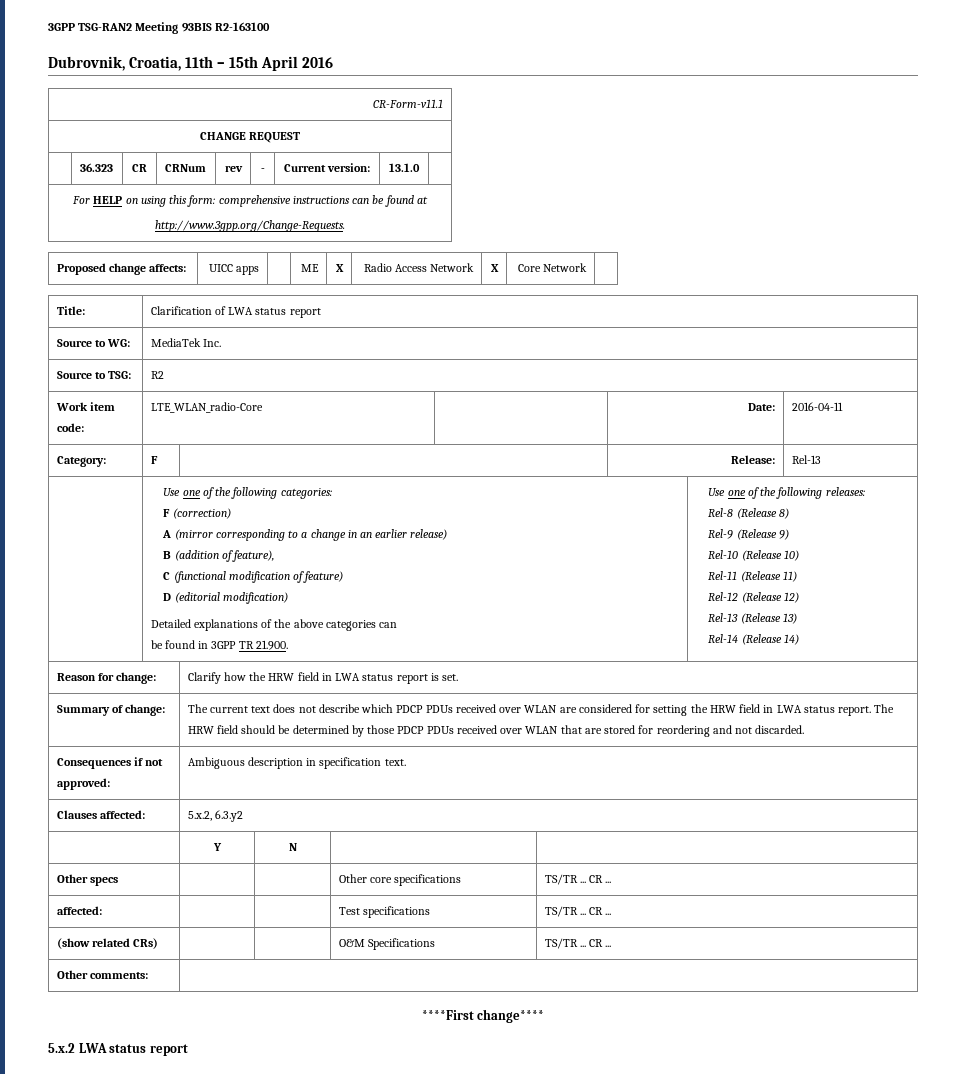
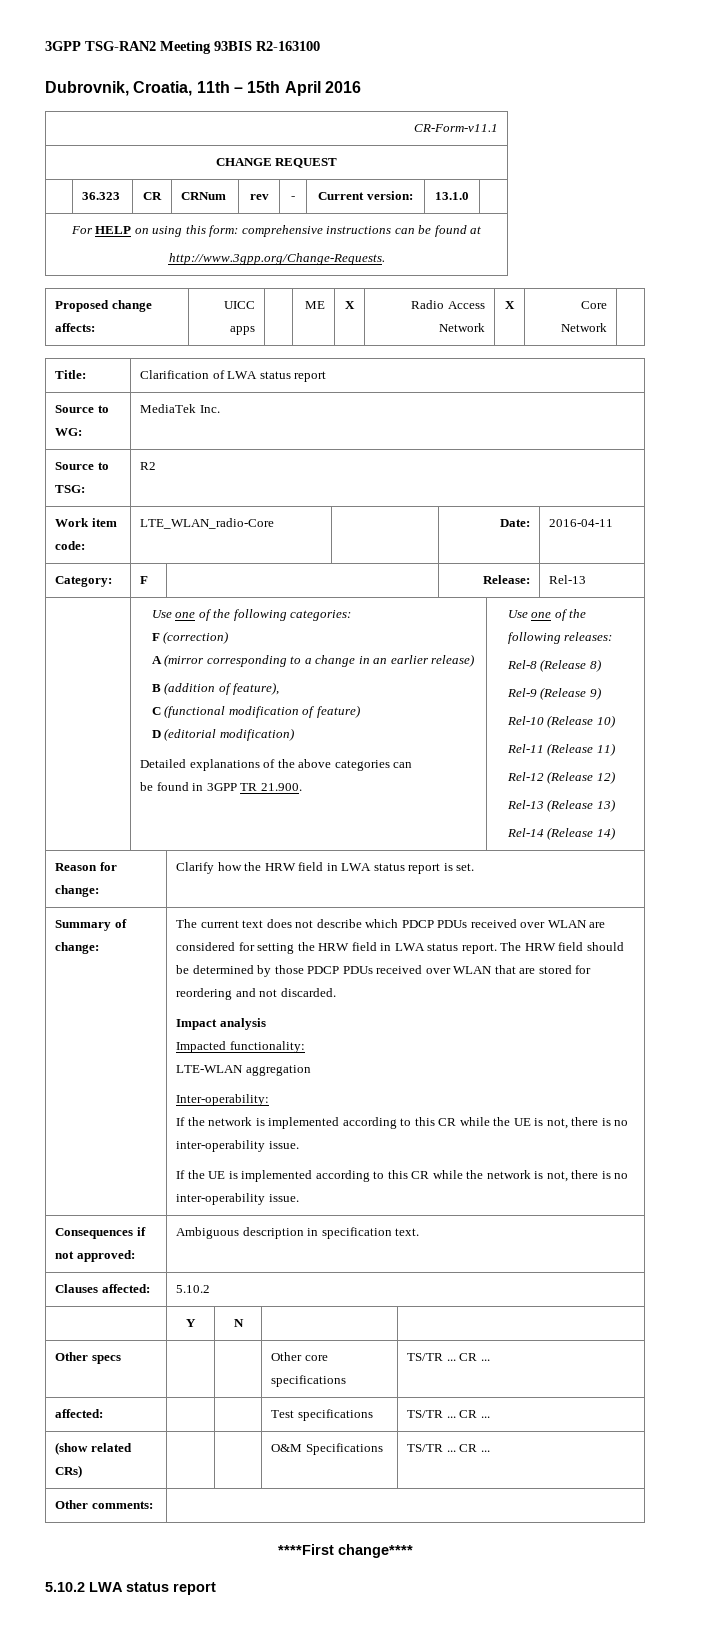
+ Impact analysis
+ Impacted functionality:
+ LTE-WLAN aggregation
+ Inter-operability:
+ If the network is implemented according to this CR while the UE is not, there is no inter-operability issue.
+ If the UE is implemented according to this CR while the network is not, there is no inter-operability issue.
- Clauses affected: | 5.x.2, 6.3.y2
+ Clauses affected: | 5.10.2
- 5.x.2 LWA status report
+ 5.10.2 LWA status report

